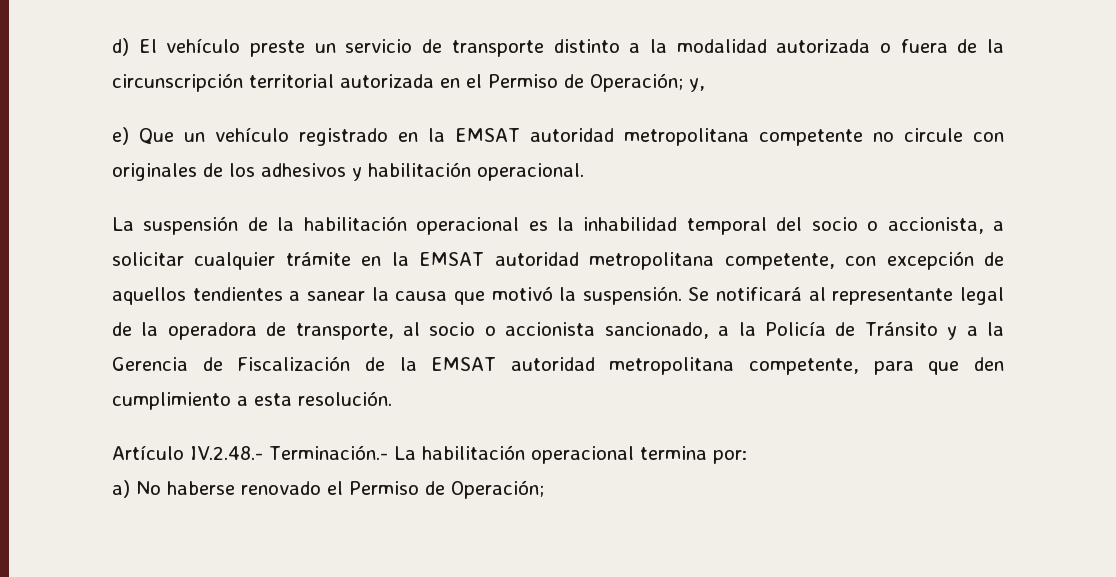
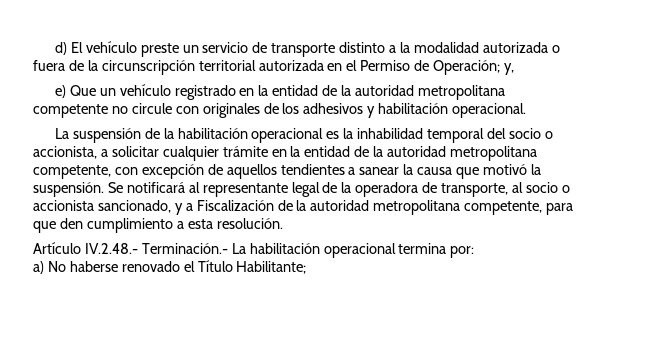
- e) Que un vehículo registrado en la EMSAT autoridad metropolitana competente no circule con originales de los adhesivos y habilitación operacional.
+ e) Que un vehículo registrado en la entidad de la autoridad metropolitana competente no circule con originales de los adhesivos y habilitación operacional.
- La suspensión de la habilitación operacional es la inhabilidad temporal del socio o accionista, a solicitar cualquier trámite en la EMSAT autoridad metropolitana competente, con excepción de aquellos tendientes a sanear la causa que motivó la suspensión.
+ La suspensión de la habilitación operacional es la inhabilidad temporal del socio o accionista, a solicitar cualquier trámite en la entidad de la autoridad metropolitana competente, con excepción de aquellos tendientes a sanear la causa que motivó la suspensión.
- Se notificará al representante legal de la operadora de transporte, al socio o accionista sancionado, a la Policía de Tránsito y a la Gerencia de Fiscalización de la EMSAT autoridad metropolitana competente, para que den cumplimiento a esta resolución.
+ Se notificará al representante legal de la operadora de transporte, al socio o accionista sancionado, y a Fiscalización de la autoridad metropolitana competente, para que den cumplimiento a esta resolución.
- a) No haberse renovado el Permiso de Operación;
+ a) No haberse renovado el Título Habilitante;

